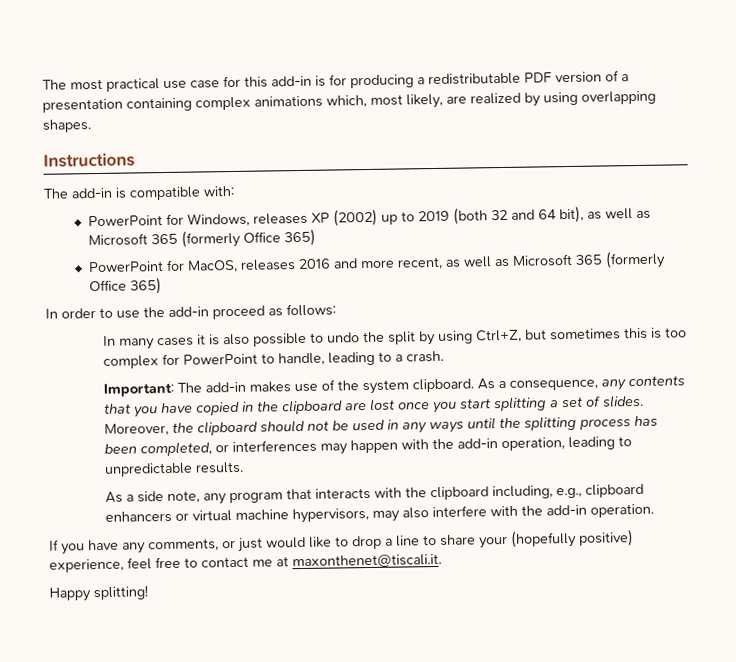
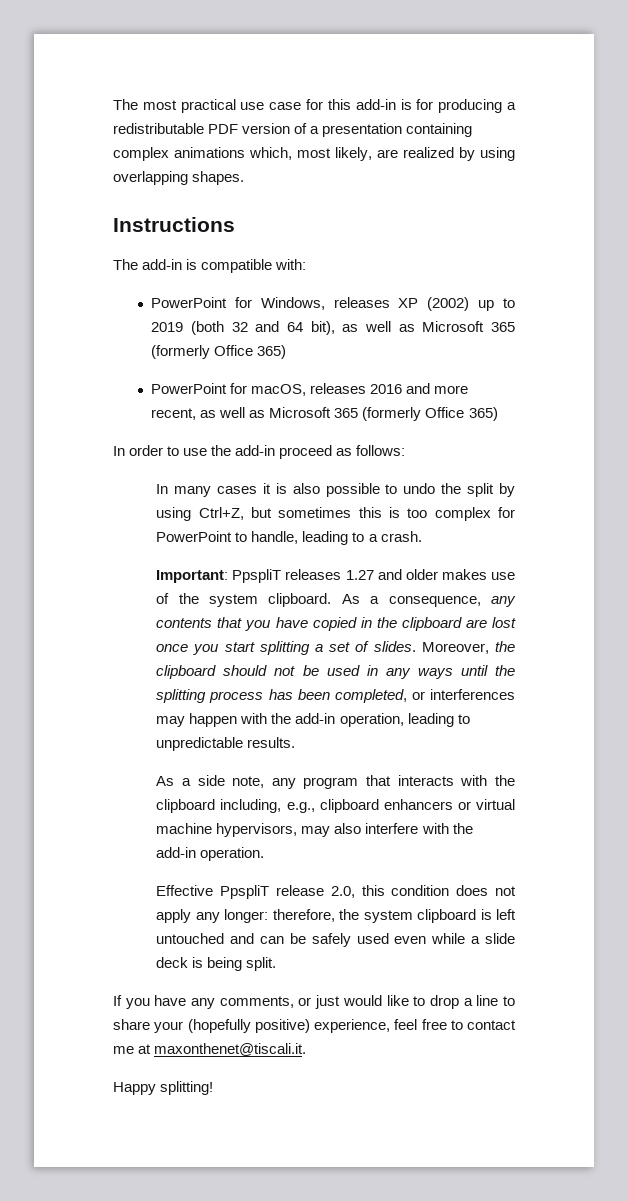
- PowerPoint for MacOS, releases 2016 and more recent, as well as Microsoft 365 (formerly Office 365)
+ PowerPoint for macOS, releases 2016 and more recent, as well as Microsoft 365 (formerly Office 365)
- Important: The add-in makes use of the system clipboard.
+ Important: PpspliT releases 1.27 and older makes use of the system clipboard.
+ Effective PpspliT release 2.0, this condition does not apply any longer: therefore, the system clipboard is left untouched and can be safely used even while a slide deck is being split.

